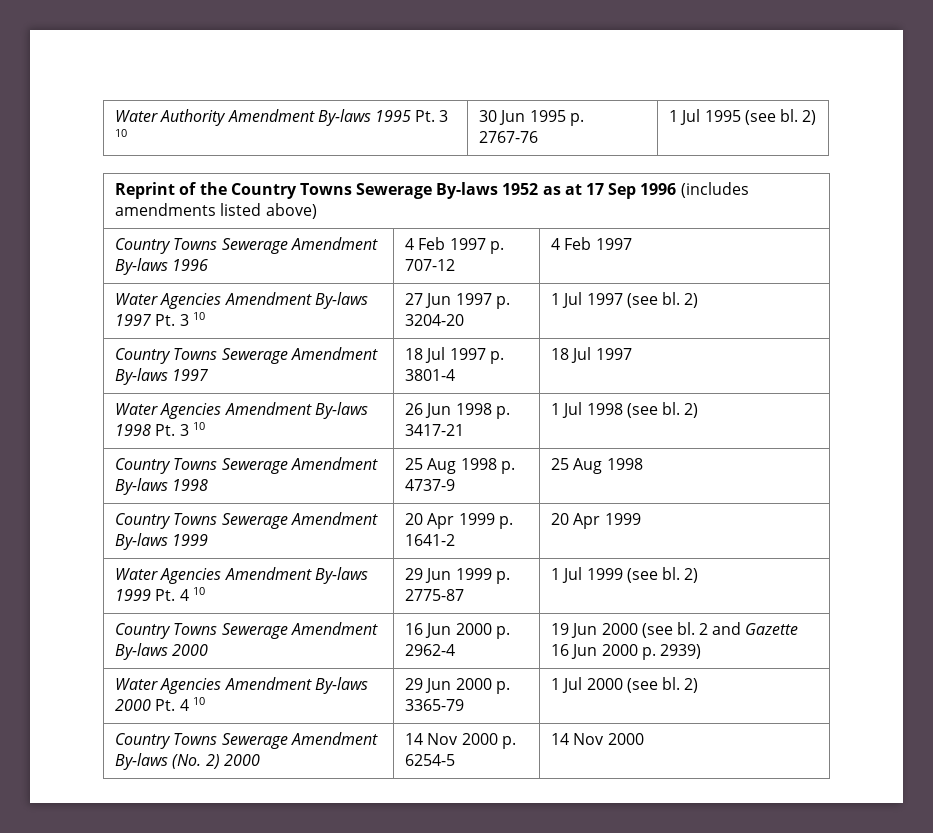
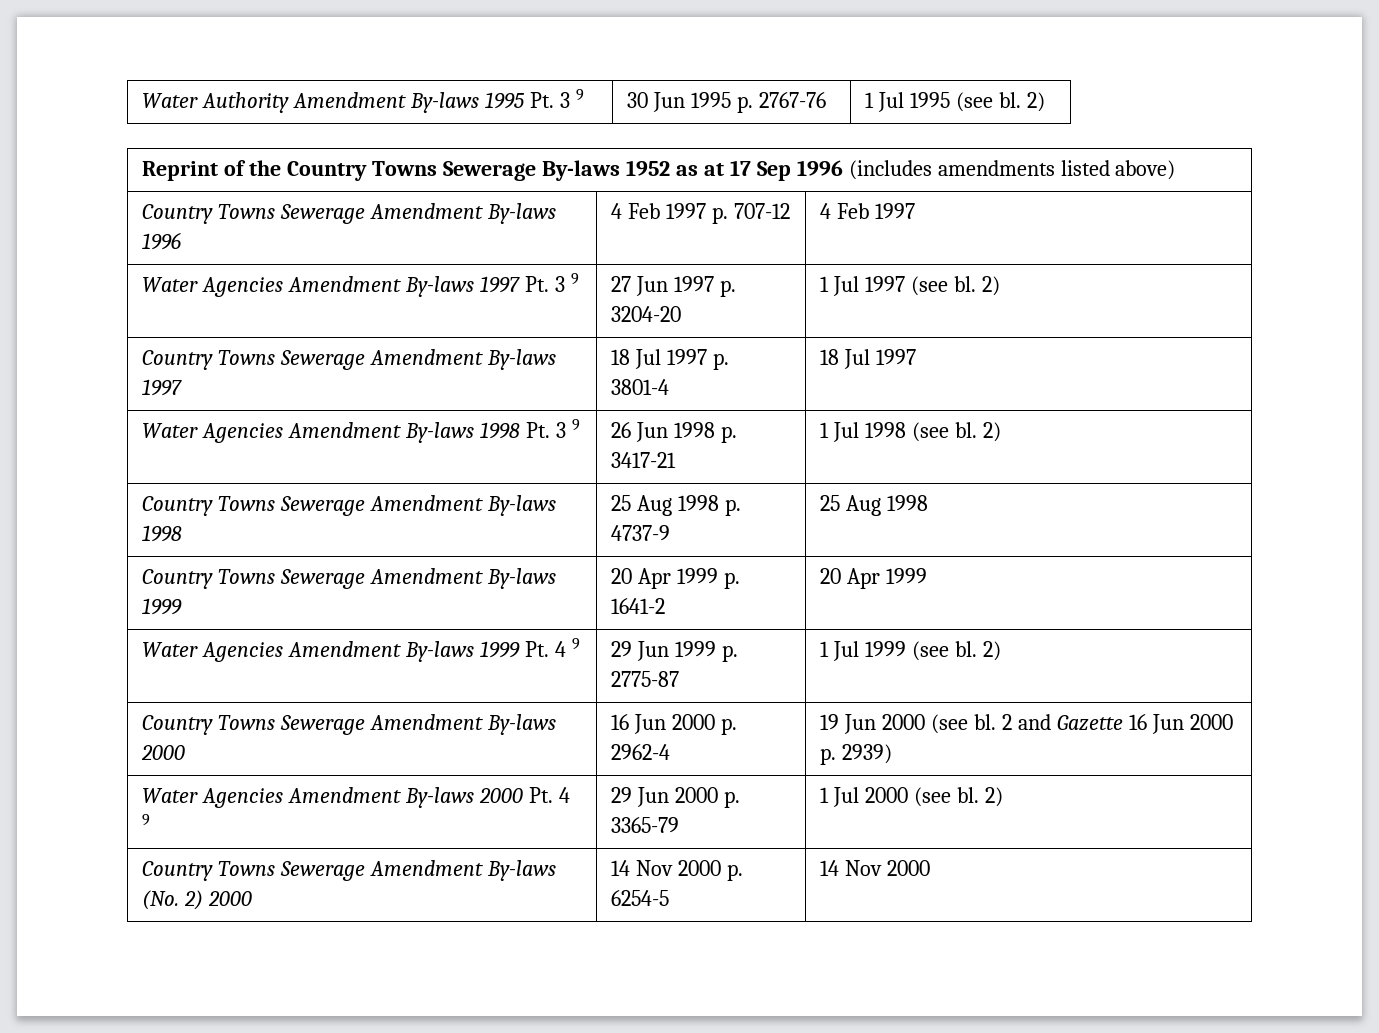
- Water Authority Amendment By-laws 1995 Pt. 3 10 | 30 Jun 1995 p. 2767-76 | 1 Jul 1995 (see bl. 2)
+ Water Authority Amendment By-laws 1995 Pt. 3 9 | 30 Jun 1995 p. 2767-76 | 1 Jul 1995 (see bl. 2)
- Water Agencies Amendment By-laws 1997 Pt. 3 10 | 27 Jun 1997 p. 3204-20 | 1 Jul 1997 (see bl. 2)
+ Water Agencies Amendment By-laws 1997 Pt. 3 9 | 27 Jun 1997 p. 3204-20 | 1 Jul 1997 (see bl. 2)
- Water Agencies Amendment By-laws 1998 Pt. 3 10 | 26 Jun 1998 p. 3417-21 | 1 Jul 1998 (see bl. 2)
+ Water Agencies Amendment By-laws 1998 Pt. 3 9 | 26 Jun 1998 p. 3417-21 | 1 Jul 1998 (see bl. 2)
- Water Agencies Amendment By-laws 1999 Pt. 4 10 | 29 Jun 1999 p. 2775-87 | 1 Jul 1999 (see bl. 2)
+ Water Agencies Amendment By-laws 1999 Pt. 4 9 | 29 Jun 1999 p. 2775-87 | 1 Jul 1999 (see bl. 2)
- Water Agencies Amendment By-laws 2000 Pt. 4 10 | 29 Jun 2000 p. 3365-79 | 1 Jul 2000 (see bl. 2)
+ Water Agencies Amendment By-laws 2000 Pt. 4 9 | 29 Jun 2000 p. 3365-79 | 1 Jul 2000 (see bl. 2)

